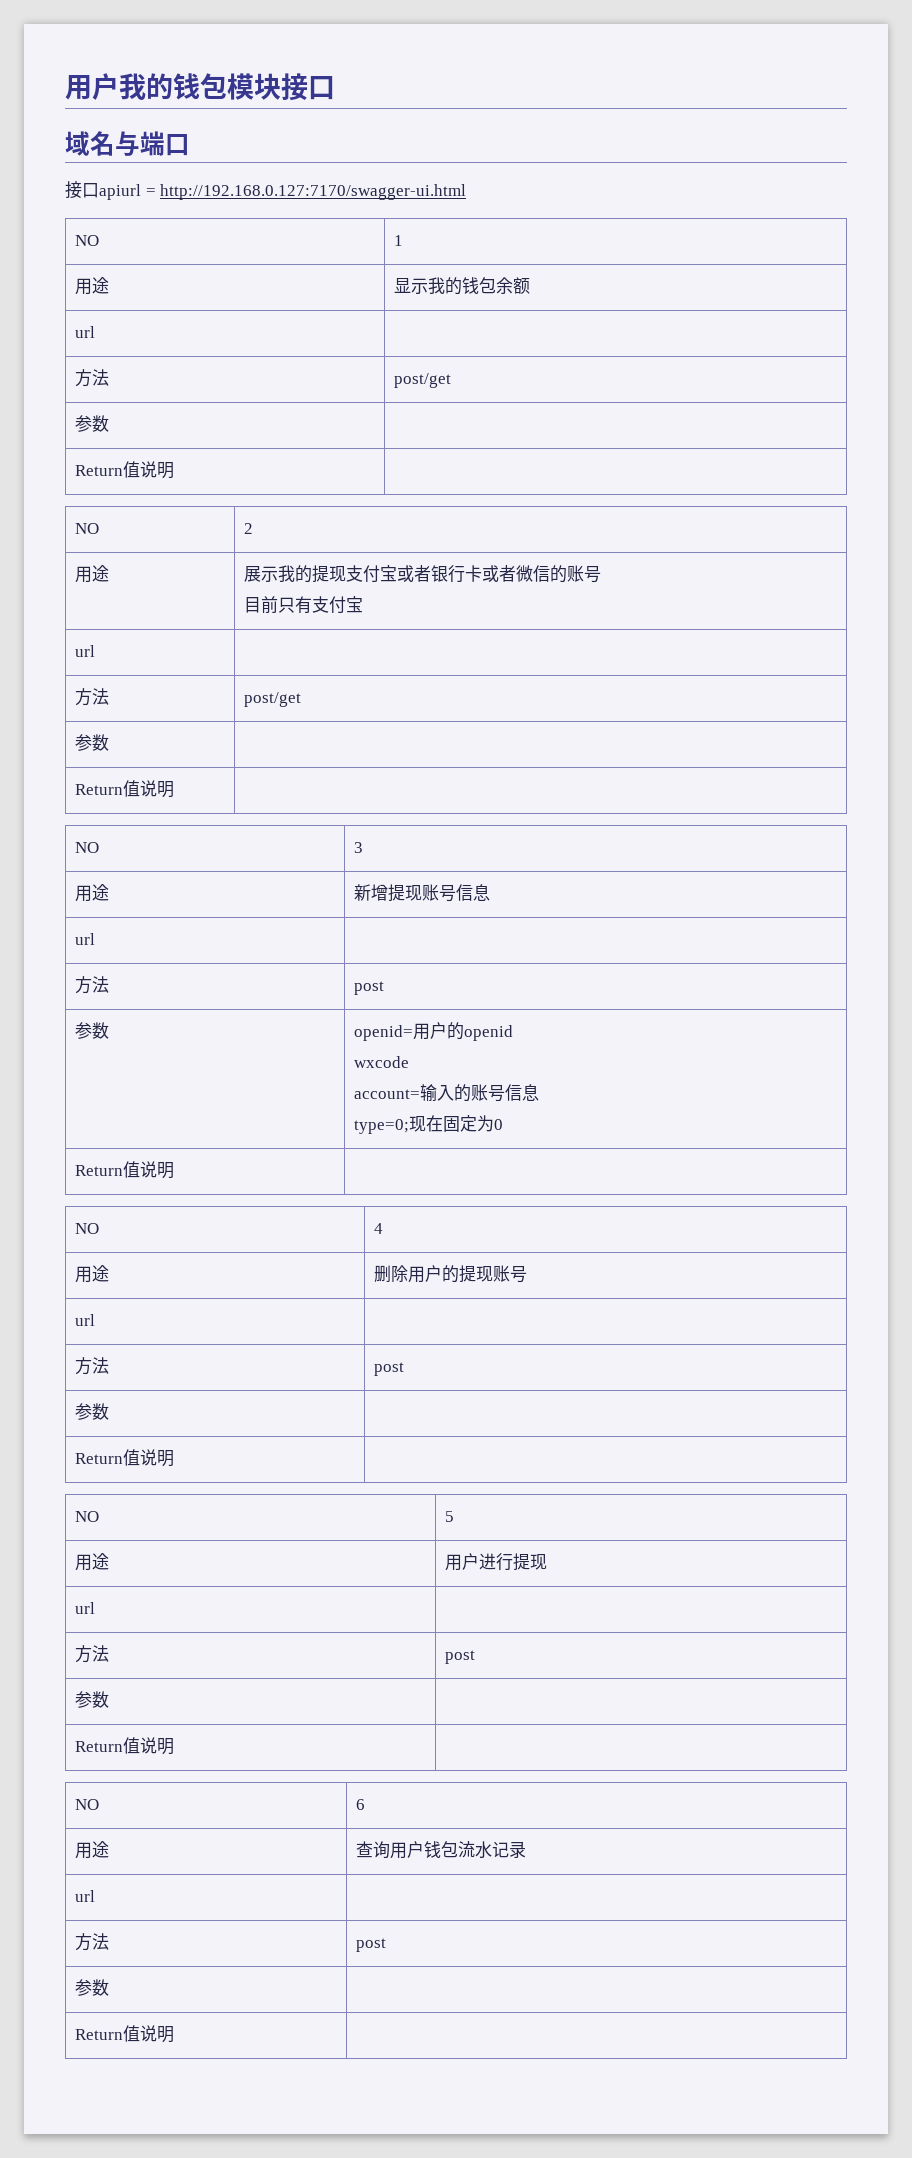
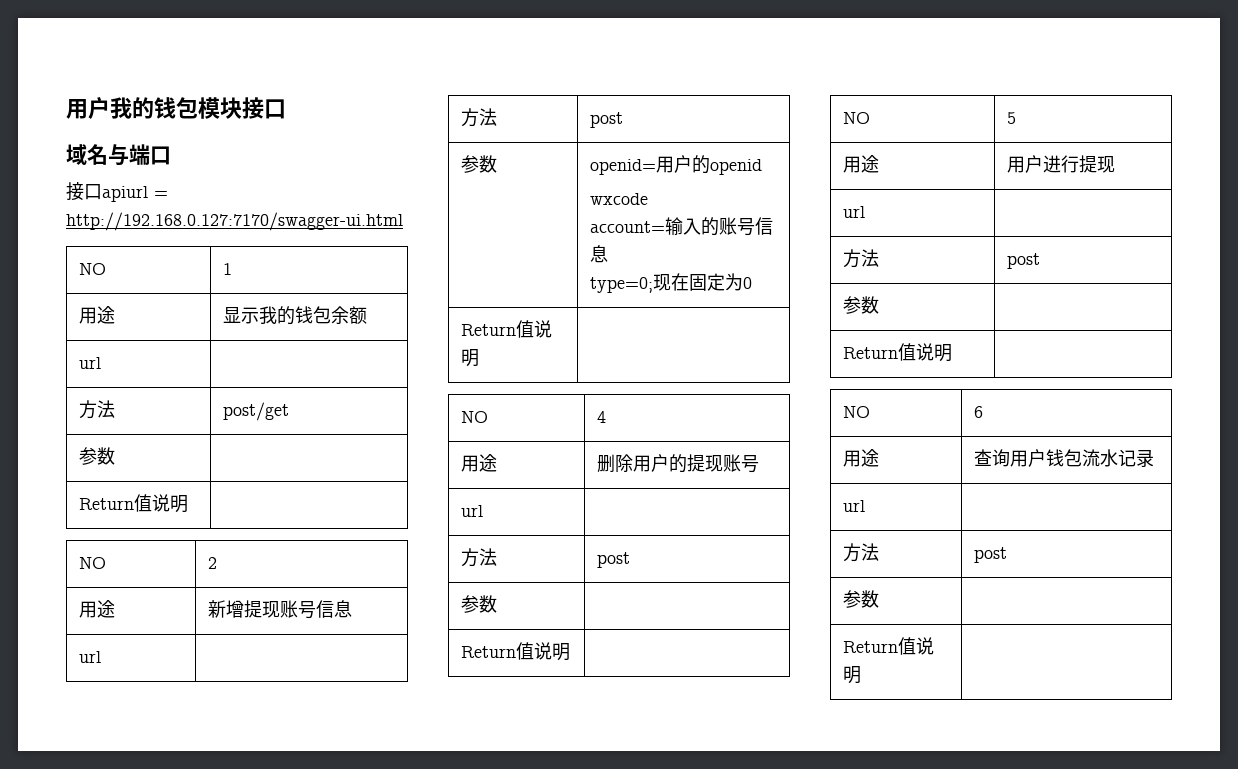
- 用途 | 展示我的提现支付宝或者银行卡或者微信的账号
- 目前只有支付宝
- url |
- 方法 | post/get
- 参数 |
- Return值说明 |
- NO | 3

